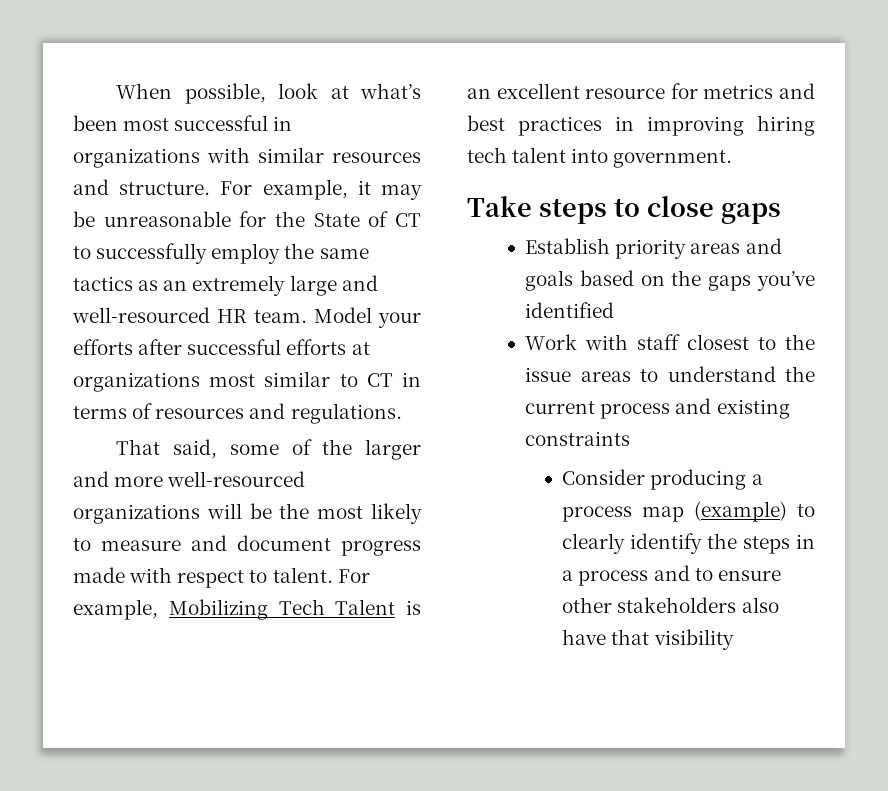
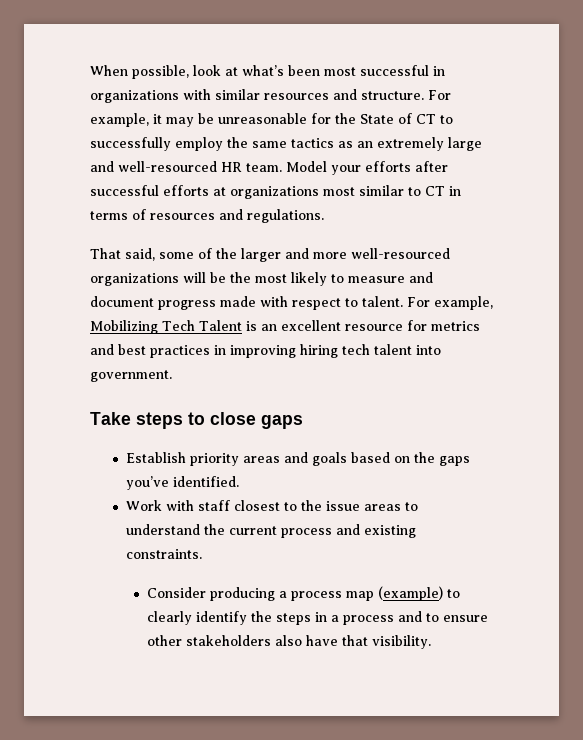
- Establish priority areas and goals based on the gaps you’ve identified
+ Establish priority areas and goals based on the gaps you’ve identified.
- Work with staff closest to the issue areas to understand the current process and existing constraints
+ Work with staff closest to the issue areas to understand the current process and existing constraints.
- Consider producing a process map (example) to clearly identify the steps in a process and to ensure other stakeholders also have that visibility
+ Consider producing a process map (example) to clearly identify the steps in a process and to ensure other stakeholders also have that visibility.

